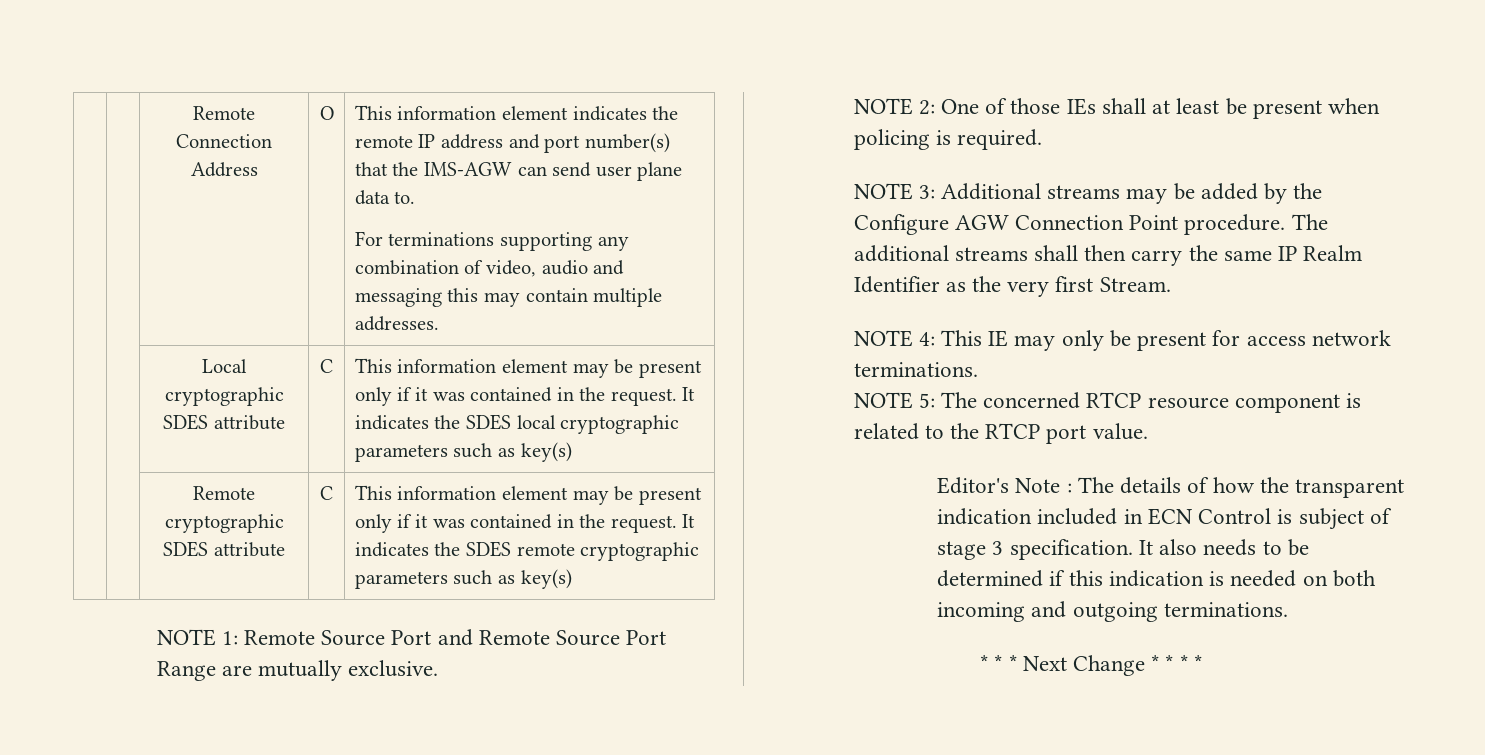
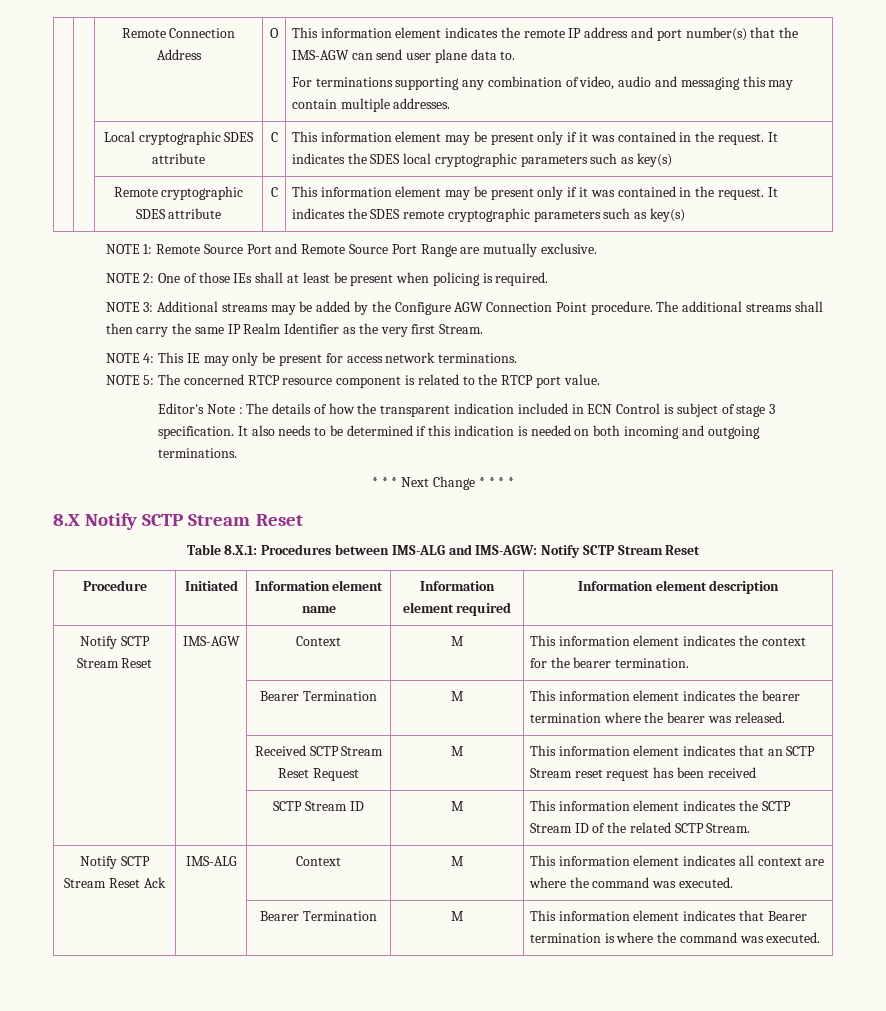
+ 8.X Notify SCTP Stream Reset
+ Table 8.X.1: Procedures between IMS-ALG and IMS-AGW: Notify SCTP Stream Reset
+ Procedure | Initiated | Information element name | Information element required | Information element description
+ Notify SCTP Stream Reset | IMS-AGW | Context | M | This information element indicates the context for the bearer termination.
+ | | Bearer Termination | M | This information element indicates the bearer termination where the bearer was released.
+ | | Received SCTP Stream Reset Request | M | This information element indicates that an SCTP Stream reset request has been received
+ | | SCTP Stream ID | M | This information element indicates the SCTP Stream ID of the related SCTP Stream.
+ Notify SCTP Stream Reset Ack | IMS-ALG | Context | M | This information element indicates all context are where the command was executed.
+ | | Bearer Termination | M | This information element indicates that Bearer termination is where the command was executed.

